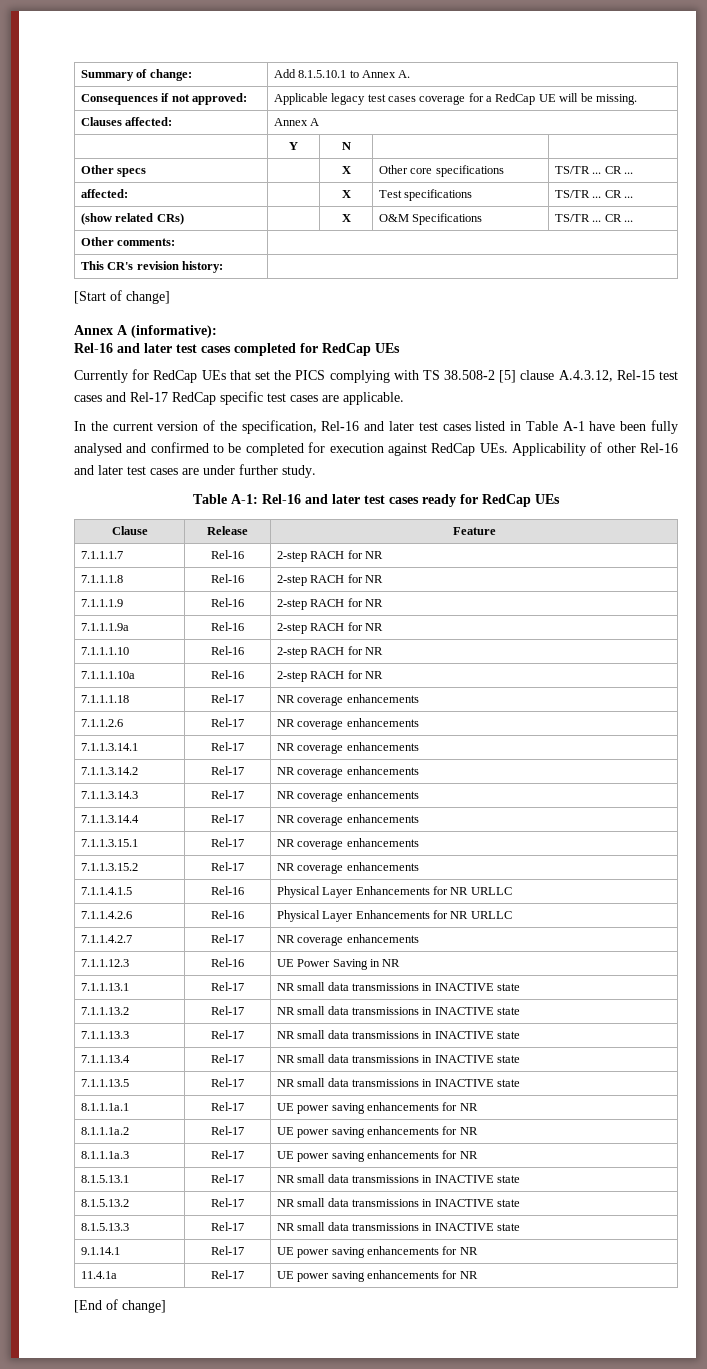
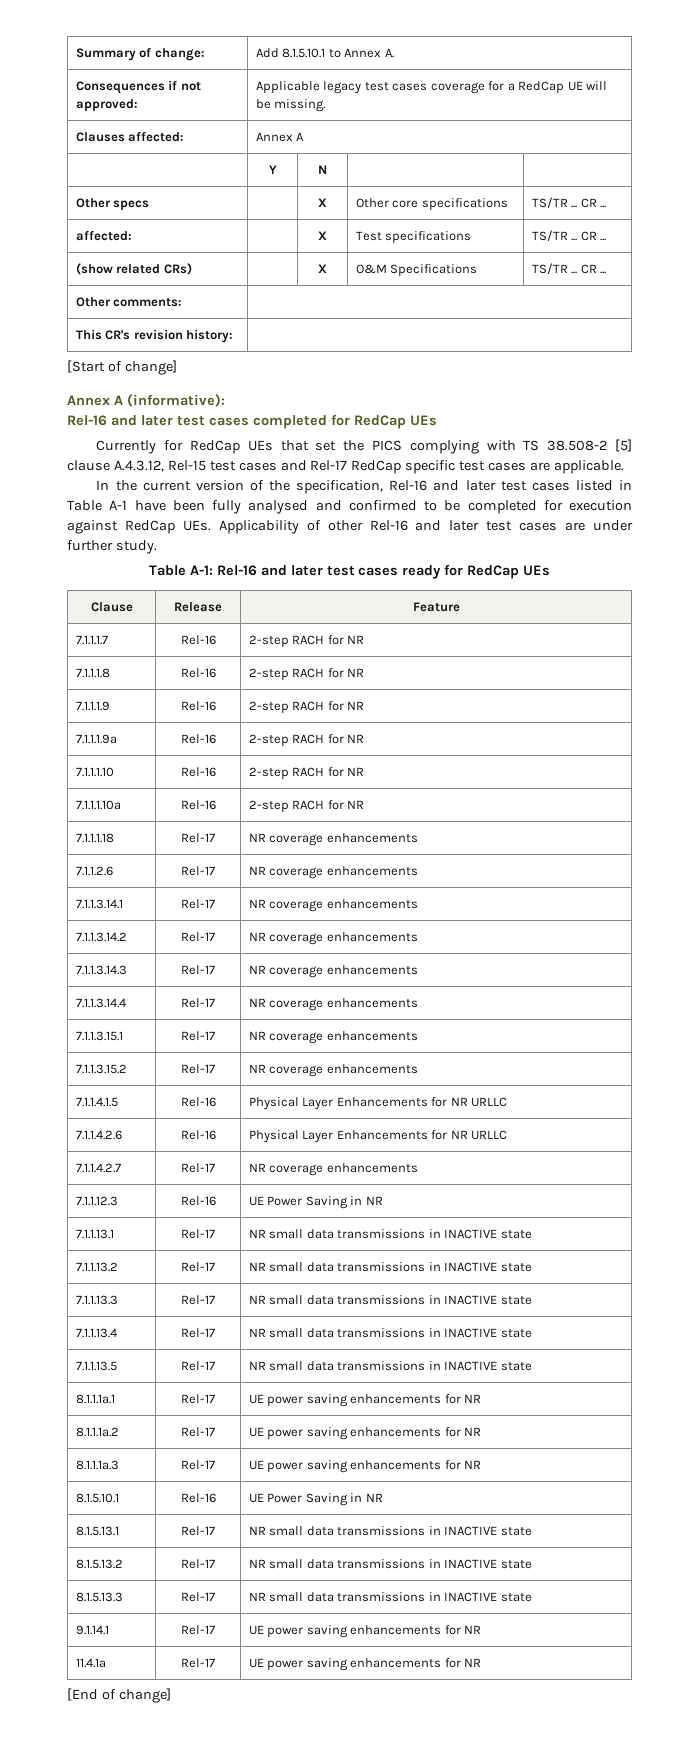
+ 8.1.5.10.1 | Rel-16 | UE Power Saving in NR

